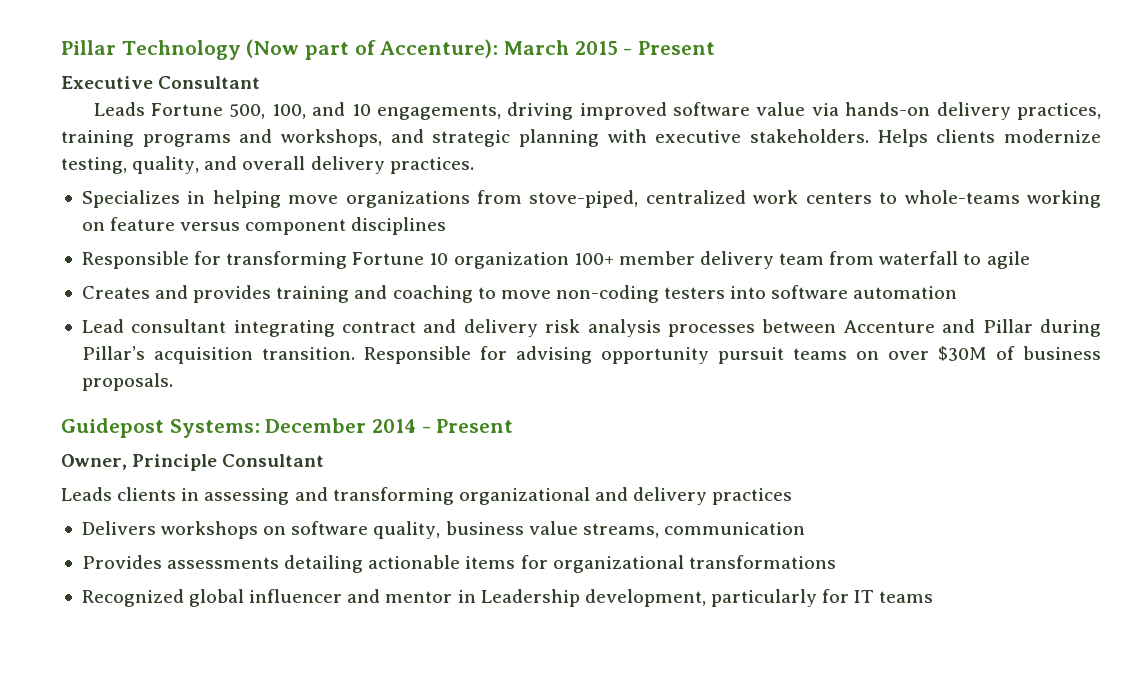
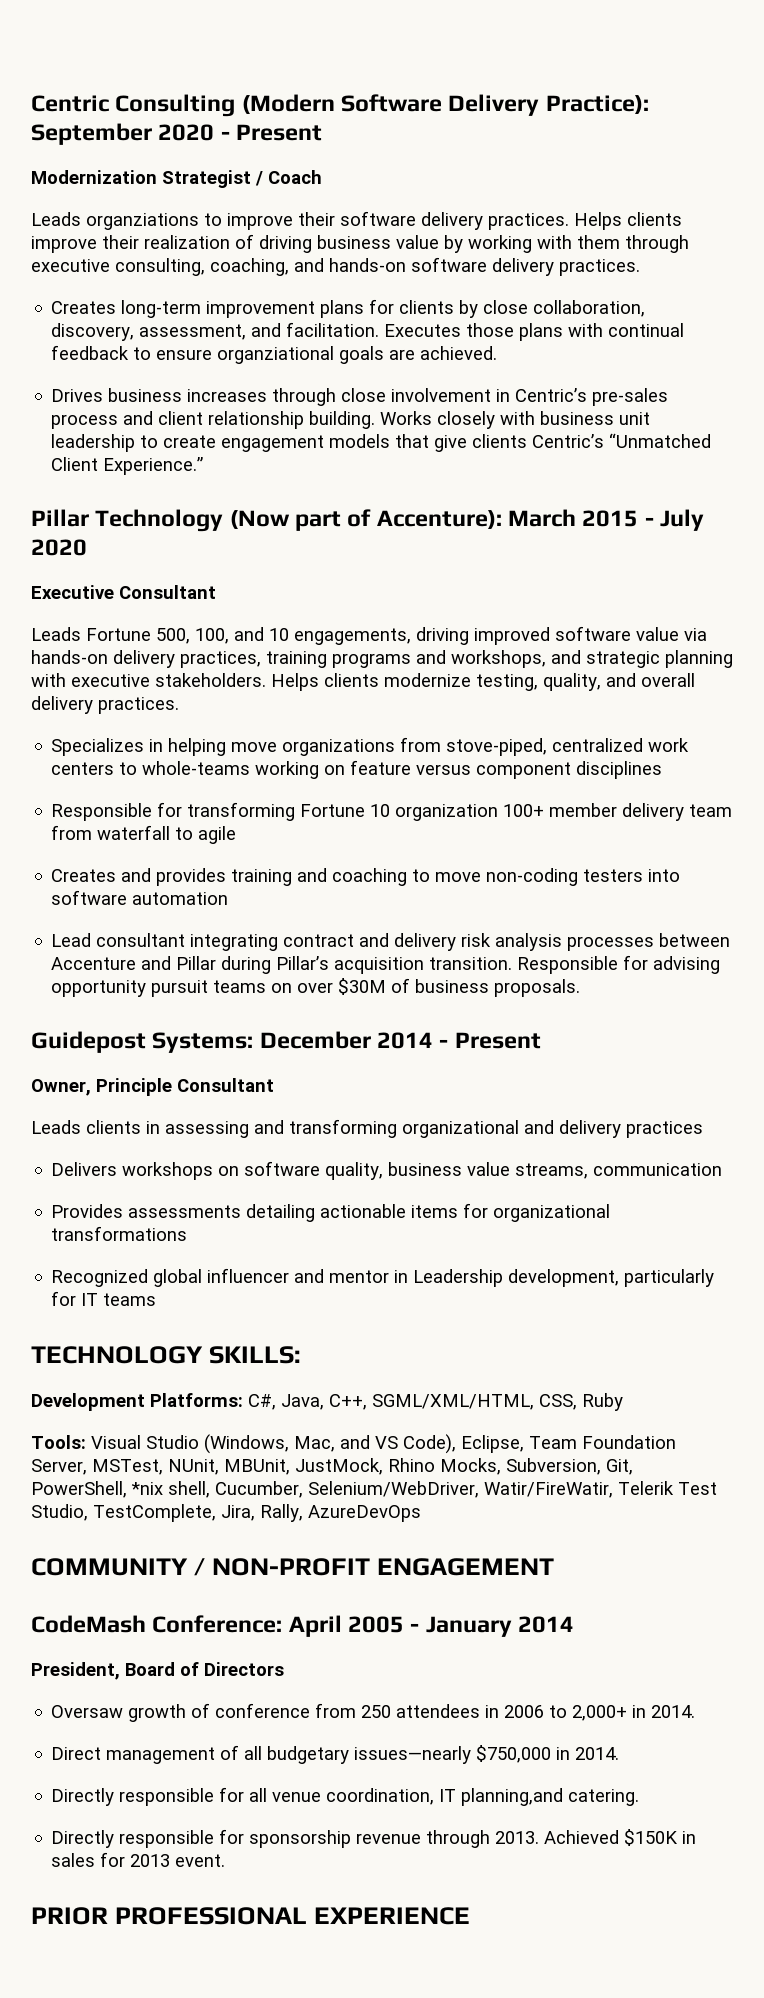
+ Centric Consulting (Modern Software Delivery Practice): September 2020 - Present
+ Modernization Strategist / Coach
+ Leads organziations to improve their software delivery practices. Helps clients improve their realization of driving business value by working with them through executive consulting, coaching, and hands-on software delivery practices.
+ Creates long-term improvement plans for clients by close collaboration, discovery, assessment, and facilitation. Executes those plans with continual feedback to ensure organziational goals are achieved.
+ Drives business increases through close involvement in Centric’s pre-sales process and client relationship building. Works closely with business unit leadership to create engagement models that give clients Centric’s “Unmatched Client Experience.”
- Pillar Technology (Now part of Accenture): March 2015 - Present
+ Pillar Technology (Now part of Accenture): March 2015 - July 2020
+ TECHNOLOGY SKILLS:
+ Development Platforms: C#, Java, C++, SGML/XML/HTML, CSS, Ruby
+ Tools: Visual Studio (Windows, Mac, and VS Code), Eclipse, Team Foundation Server, MSTest, NUnit, MBUnit, JustMock, Rhino Mocks, Subversion, Git, PowerShell, *nix shell, Cucumber, Selenium/WebDriver, Watir/FireWatir, Telerik Test Studio, TestComplete, Jira, Rally, AzureDevOps
+ COMMUNITY / NON-PROFIT ENGAGEMENT
+ CodeMash Conference: April 2005 - January 2014
+ President, Board of Directors
+ Oversaw growth of conference from 250 attendees in 2006 to 2,000+ in 2014.
+ Direct management of all budgetary issues—nearly $750,000 in 2014.
+ Directly responsible for all venue coordination, IT planning,and catering.
+ Directly responsible for sponsorship revenue through 2013. Achieved $150K in sales for 2013 event.
+ PRIOR PROFESSIONAL EXPERIENCE

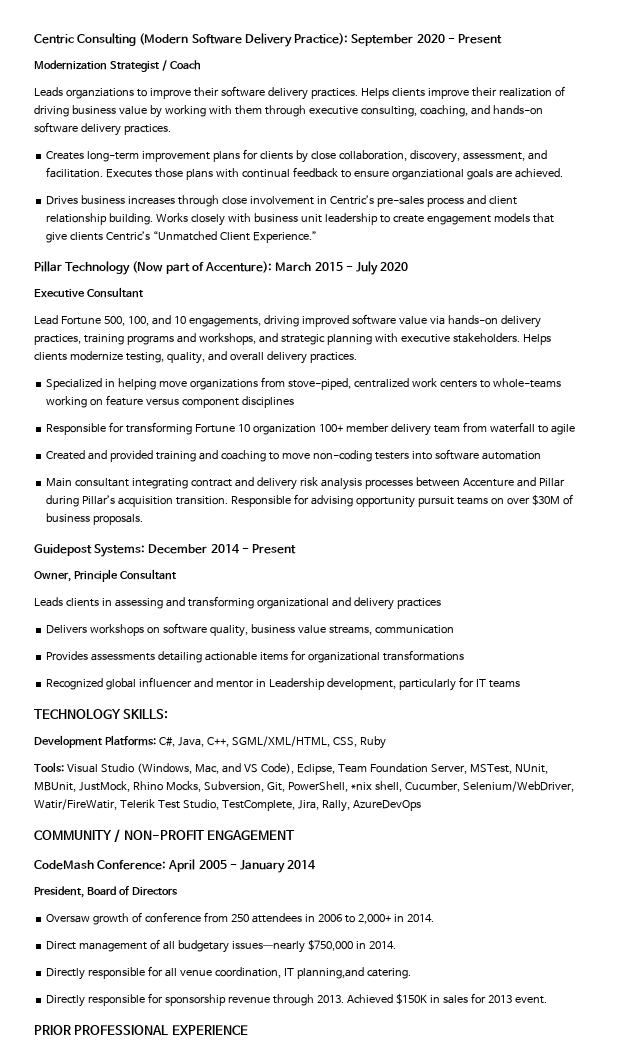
- Leads Fortune 500, 100, and 10 engagements, driving improved software value via hands-on delivery practices, training programs and workshops, and strategic planning with executive stakeholders.
+ Lead Fortune 500, 100, and 10 engagements, driving improved software value via hands-on delivery practices, training programs and workshops, and strategic planning with executive stakeholders.
- Specializes in helping move organizations from stove-piped, centralized work centers to whole-teams working on feature versus component disciplines
+ Specialized in helping move organizations from stove-piped, centralized work centers to whole-teams working on feature versus component disciplines
- Creates and provides training and coaching to move non-coding testers into software automation
+ Created and provided training and coaching to move non-coding testers into software automation
- Lead consultant integrating contract and delivery risk analysis processes between Accenture and Pillar during Pillar’s acquisition transition.
+ Main consultant integrating contract and delivery risk analysis processes between Accenture and Pillar during Pillar’s acquisition transition.

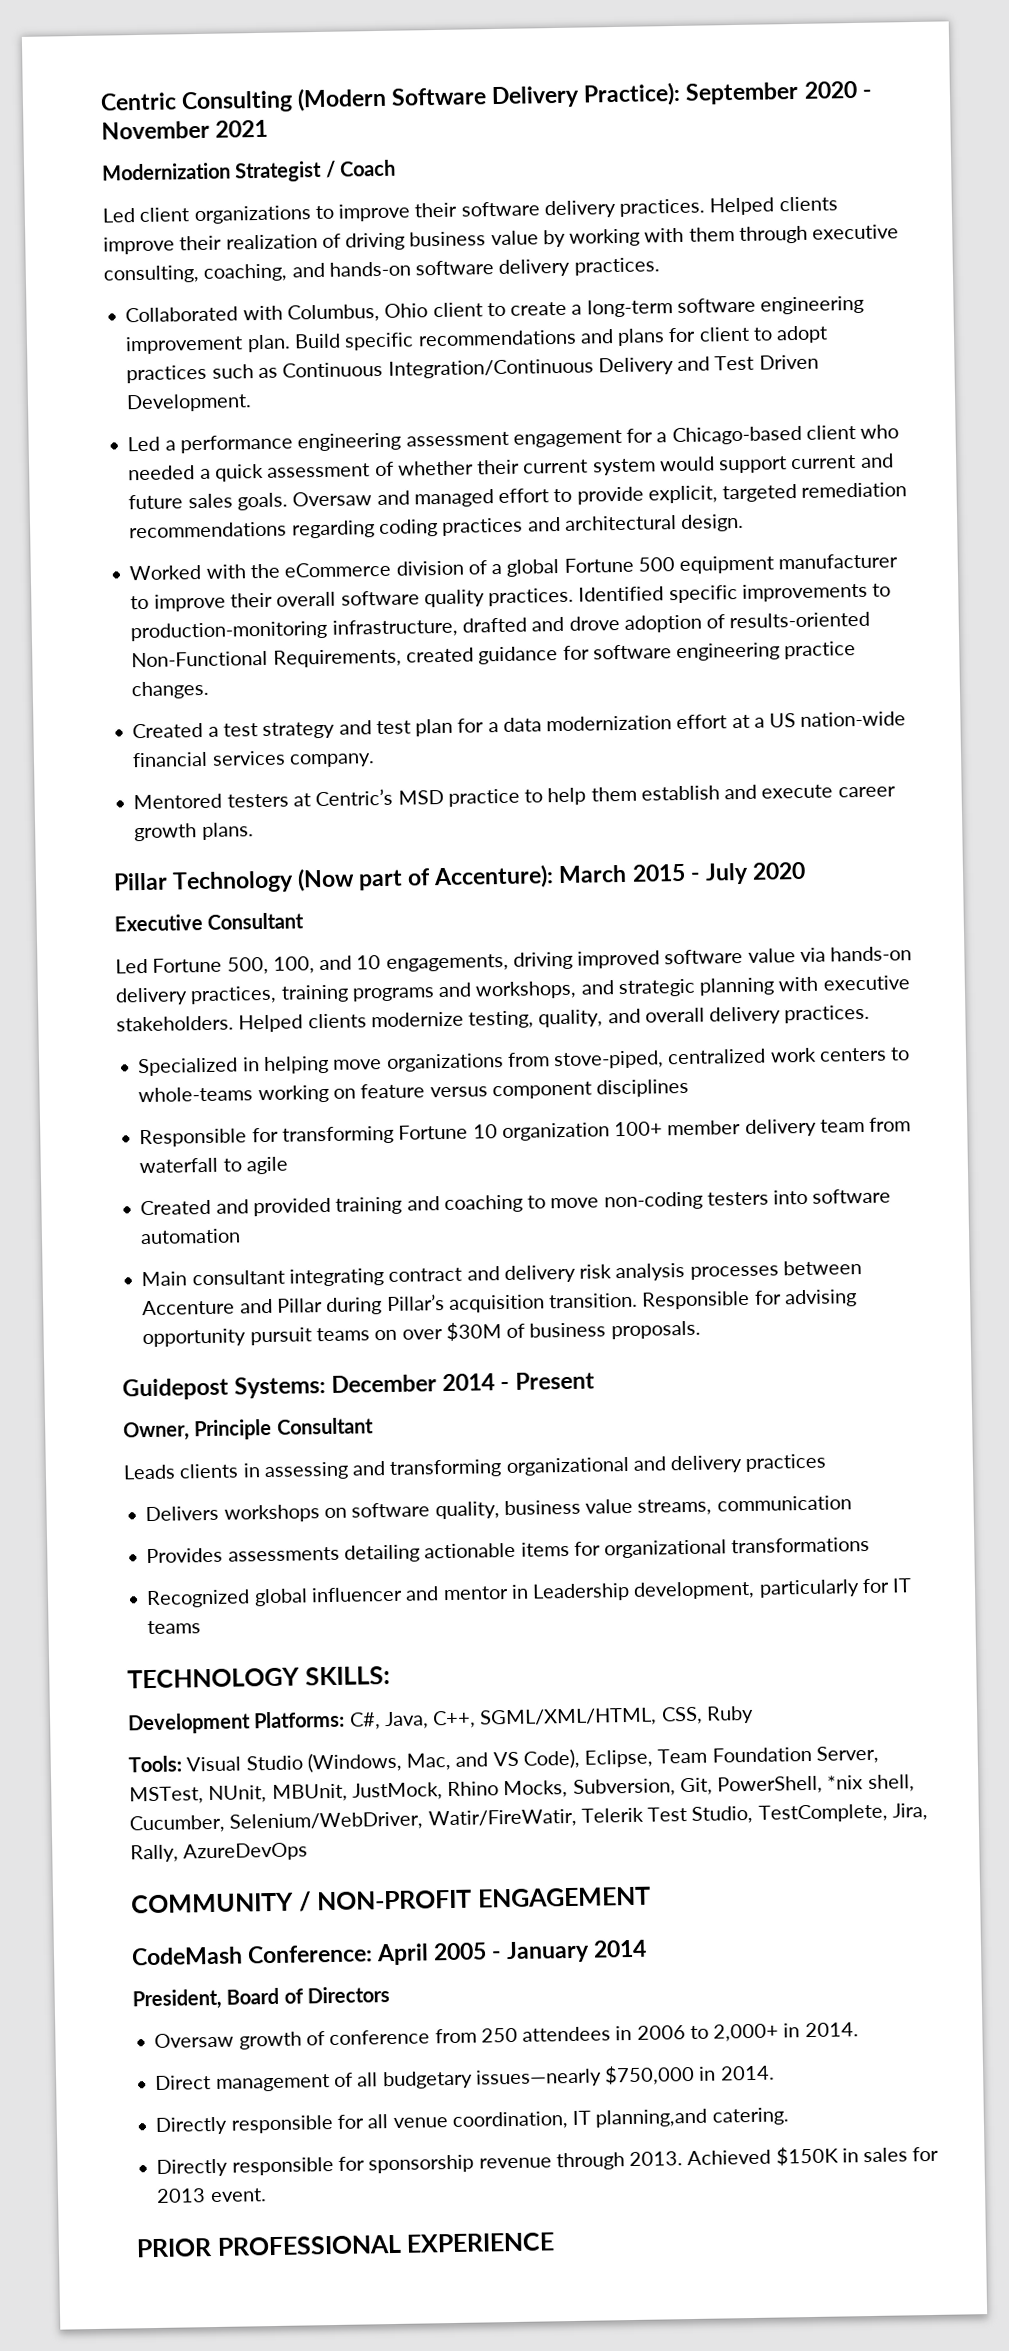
- Centric Consulting (Modern Software Delivery Practice): September 2020 - Present
+ Centric Consulting (Modern Software Delivery Practice): September 2020 - November 2021
- Leads organziations to improve their software delivery practices.
+ Led client organizations to improve their software delivery practices.
- Helps clients improve their realization of driving business value by working with them through executive consulting, coaching, and hands-on software delivery practices.
+ Helped clients improve their realization of driving business value by working with them through executive consulting, coaching, and hands-on software delivery practices.
- Creates long-term improvement plans for clients by close collaboration, discovery, assessment, and facilitation. Executes those plans with continual feedback to ensure organziational goals are achieved.
- Drives business increases through close involvement in Centric’s pre-sales process and client relationship building. Works closely with business unit leadership to create engagement models that give clients Centric’s “Unmatched Client Experience.”
+ Collaborated with Columbus, Ohio client to create a long-term software engineering improvement plan. Build specific recommendations and plans for client to adopt practices such as Continuous Integration/Continuous Delivery and Test Driven Development.
+ Led a performance engineering assessment engagement for a Chicago-based client who needed a quick assessment of whether their current system would support current and future sales goals. Oversaw and managed effort to provide explicit, targeted remediation recommendations regarding coding practices and architectural design.
+ Worked with the eCommerce division of a global Fortune 500 equipment manufacturer to improve their overall software quality practices. Identified specific improvements to production-monitoring infrastructure, drafted and drove adoption of results-oriented Non-Functional Requirements, created guidance for software engineering practice changes.
+ Created a test strategy and test plan for a data modernization effort at a US nation-wide financial services company.
+ Mentored testers at Centric’s MSD practice to help them establish and execute career growth plans.
- Lead Fortune 500, 100, and 10 engagements, driving improved software value via hands-on delivery practices, training programs and workshops, and strategic planning with executive stakeholders.
+ Led Fortune 500, 100, and 10 engagements, driving improved software value via hands-on delivery practices, training programs and workshops, and strategic planning with executive stakeholders.
- Helps clients modernize testing, quality, and overall delivery practices.
+ Helped clients modernize testing, quality, and overall delivery practices.

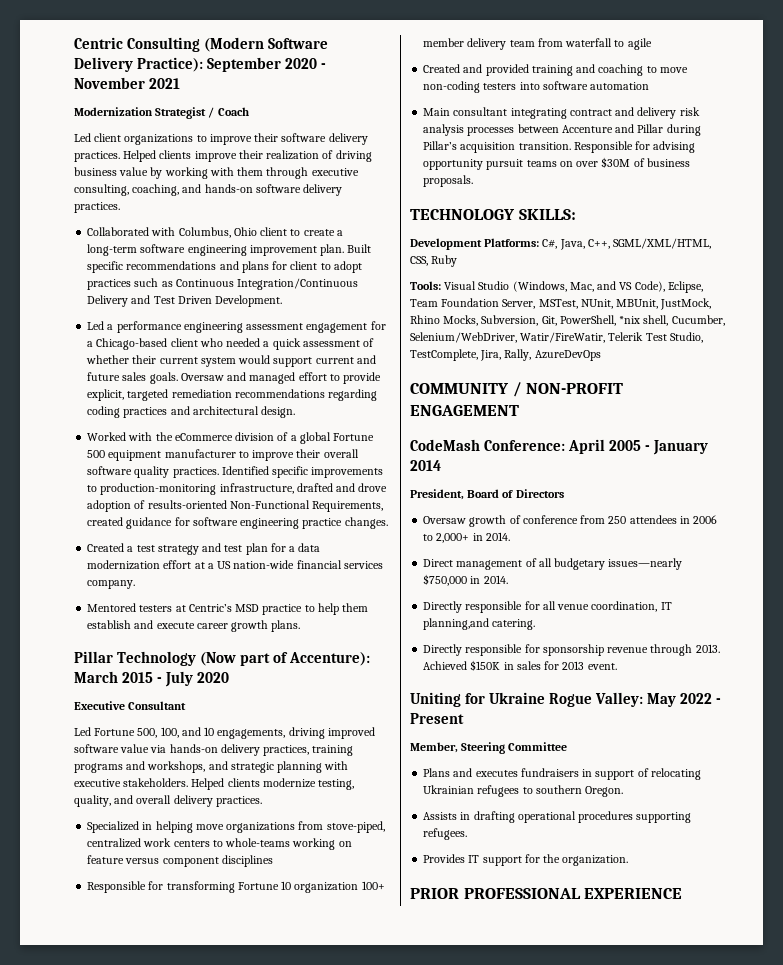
- Build specific recommendations and plans for client to adopt practices such as Continuous Integration/Continuous Delivery and Test Driven Development.
+ Built specific recommendations and plans for client to adopt practices such as Continuous Integration/Continuous Delivery and Test Driven Development.
- Guidepost Systems: December 2014 - Present
- Owner, Principle Consultant
- Leads clients in assessing and transforming organizational and delivery practices
- Delivers workshops on software quality, business value streams, communication
- Provides assessments detailing actionable items for organizational transformations
- Recognized global influencer and mentor in Leadership development, particularly for IT teams
+ Uniting for Ukraine Rogue Valley: May 2022 - Present
+ Member, Steering Committee
+ Plans and executes fundraisers in support of relocating Ukrainian refugees to southern Oregon.
+ Assists in drafting operational procedures supporting refugees.
+ Provides IT support for the organization.

